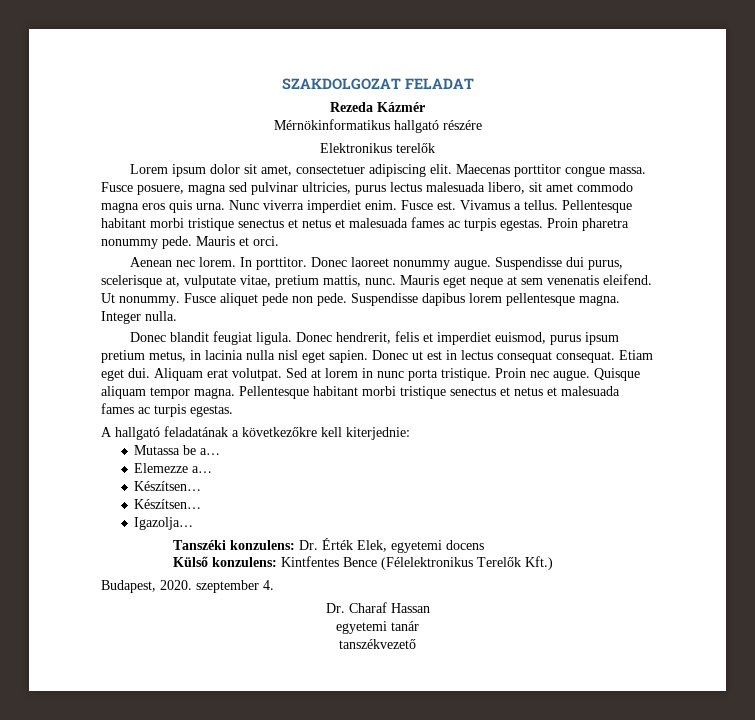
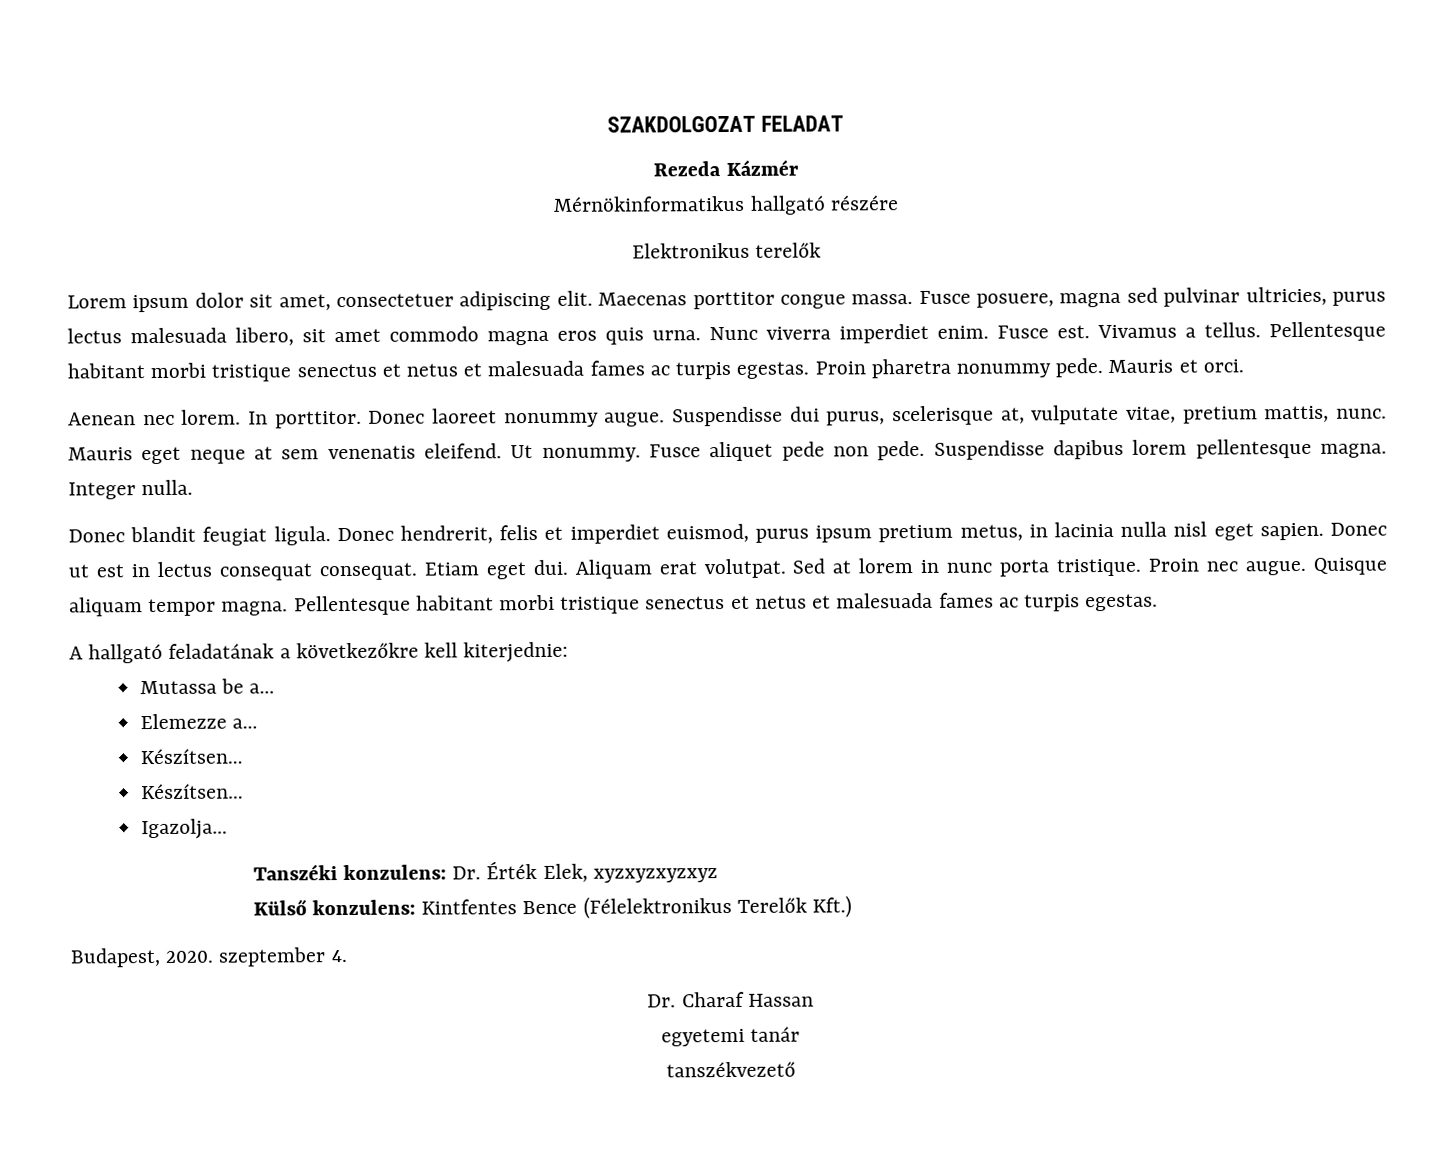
- Tanszéki konzulens: Dr. Érték Elek, egyetemi docens
+ Tanszéki konzulens: Dr. Érték Elek, xyzxyzxyzxyz

